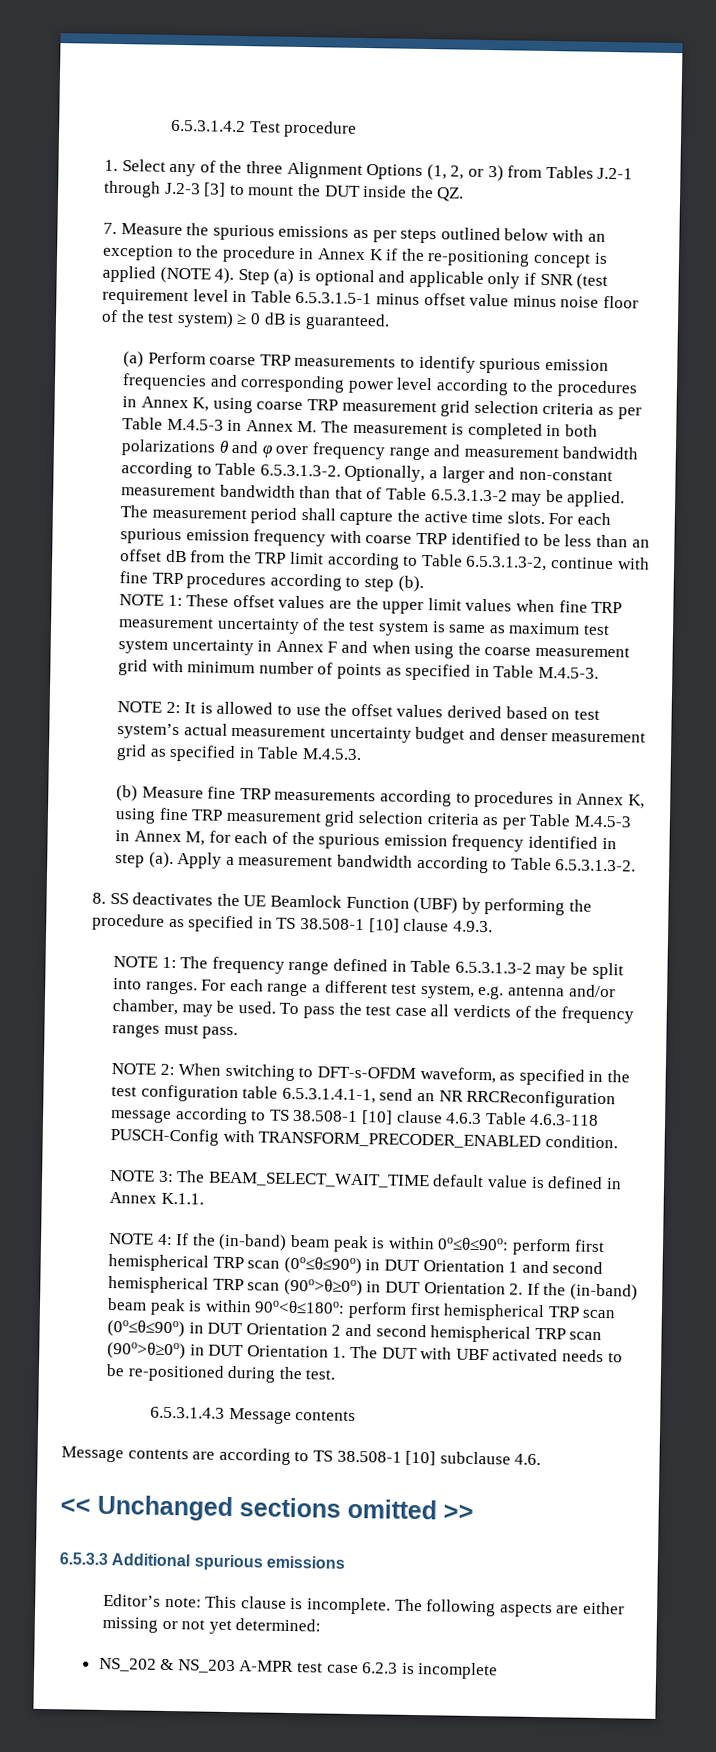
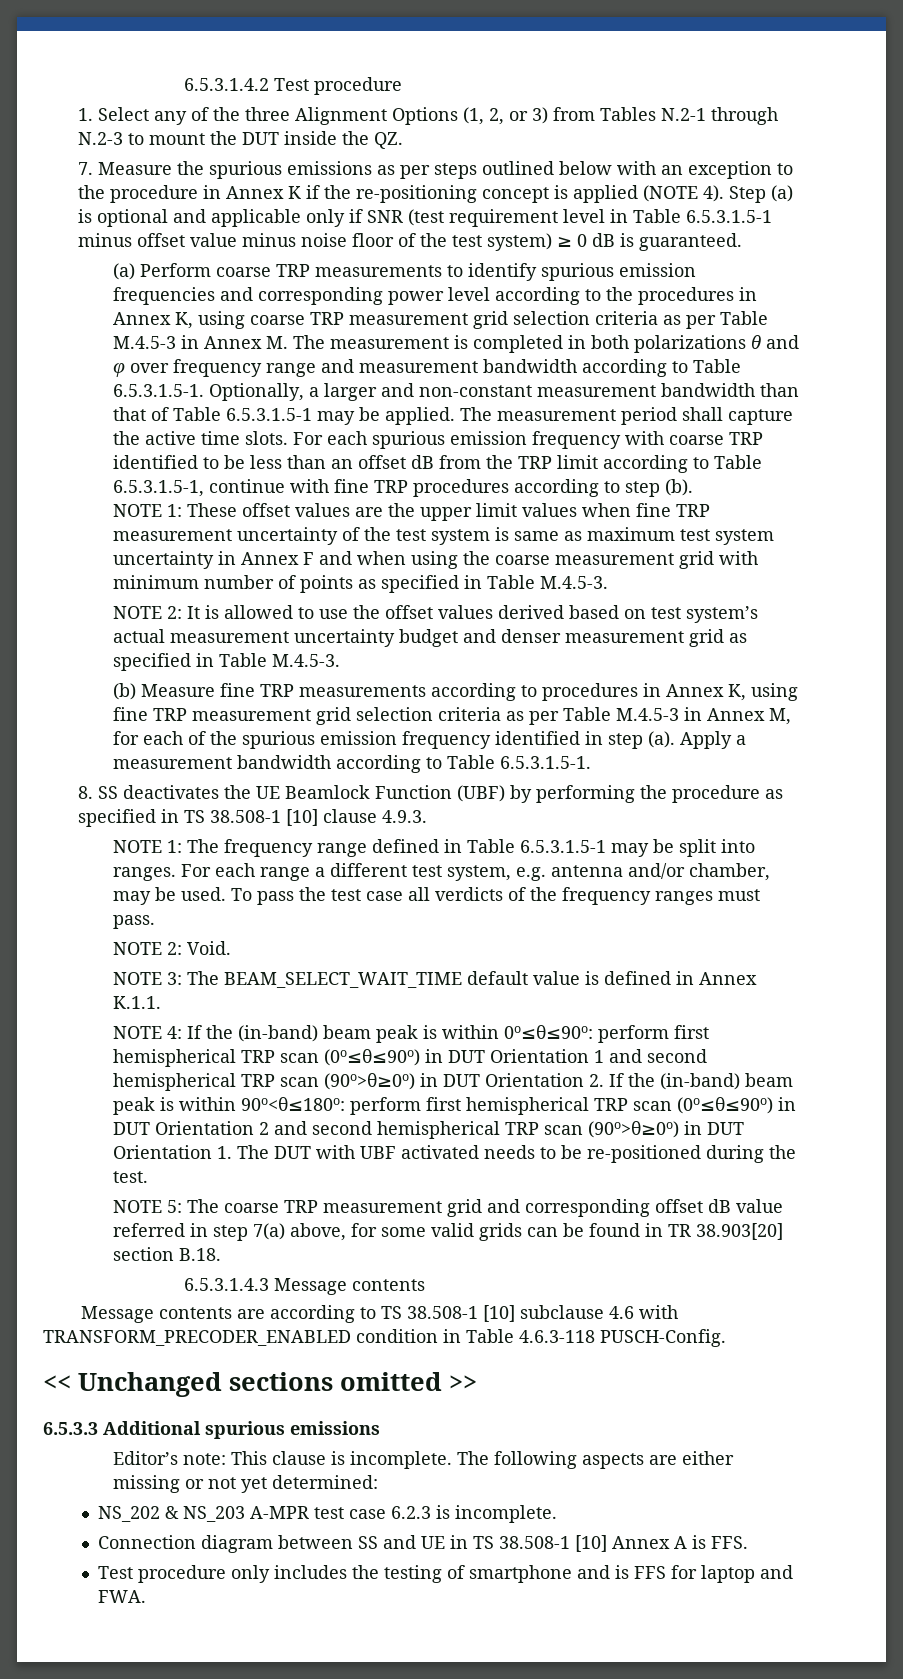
- 1. Select any of the three Alignment Options (1, 2, or 3) from Tables J.2-1 through J.2-3 [3] to mount the DUT inside the QZ.
+ 1. Select any of the three Alignment Options (1, 2, or 3) from Tables N.2-1 through N.2-3 to mount the DUT inside the QZ.
- (a) Perform coarse TRP measurements to identify spurious emission frequencies and corresponding power level according to the procedures in Annex K, using coarse TRP measurement grid selection criteria as per Table M.4.5-3 in Annex M. The measurement is completed in both polarizations θ and φ over frequency range and measurement bandwidth according to Table 6.5.3.1.3-2. Optionally, a larger and non-constant measurement bandwidth than that of Table 6.5.3.1.3-2 may be applied.
+ (a) Perform coarse TRP measurements to identify spurious emission frequencies and corresponding power level according to the procedures in Annex K, using coarse TRP measurement grid selection criteria as per Table M.4.5-3 in Annex M. The measurement is completed in both polarizations θ and φ over frequency range and measurement bandwidth according to Table 6.5.3.1.5-1. Optionally, a larger and non-constant measurement bandwidth than that of Table 6.5.3.1.5-1 may be applied.
- For each spurious emission frequency with coarse TRP identified to be less than an offset dB from the TRP limit according to Table 6.5.3.1.3-2, continue with fine TRP procedures according to step (b).
+ For each spurious emission frequency with coarse TRP identified to be less than an offset dB from the TRP limit according to Table 6.5.3.1.5-1, continue with fine TRP procedures according to step (b).
- NOTE 2: It is allowed to use the offset values derived based on test system’s actual measurement uncertainty budget and denser measurement grid as specified in Table M.4.5.3.
+ NOTE 2: It is allowed to use the offset values derived based on test system’s actual measurement uncertainty budget and denser measurement grid as specified in Table M.4.5-3.
- Apply a measurement bandwidth according to Table 6.5.3.1.3-2.
+ Apply a measurement bandwidth according to Table 6.5.3.1.5-1.
- NOTE 1: The frequency range defined in Table 6.5.3.1.3-2 may be split into ranges.
+ NOTE 1: The frequency range defined in Table 6.5.3.1.5-1 may be split into ranges.
- NOTE 2: When switching to DFT-s-OFDM waveform, as specified in the test configuration table 6.5.3.1.4.1-1, send an NR RRCReconfiguration message according to TS 38.508-1 [10] clause 4.6.3 Table 4.6.3-118 PUSCH-Config with TRANSFORM_PRECODER_ENABLED condition.
+ NOTE 2: Void.
+ NOTE 5: The coarse TRP measurement grid and corresponding offset dB value referred in step 7(a) above, for some valid grids can be found in TR 38.903[20] section B.18.
- Message contents are according to TS 38.508-1 [10] subclause 4.6.
+ Message contents are according to TS 38.508-1 [10] subclause 4.6 with TRANSFORM_PRECODER_ENABLED condition in Table 4.6.3-118 PUSCH-Config.
- NS_202 & NS_203 A-MPR test case 6.2.3 is incomplete
+ NS_202 & NS_203 A-MPR test case 6.2.3 is incomplete.
+ Connection diagram between SS and UE in TS 38.508-1 [10] Annex A is FFS.
+ Test procedure only includes the testing of smartphone and is FFS for laptop and FWA.

